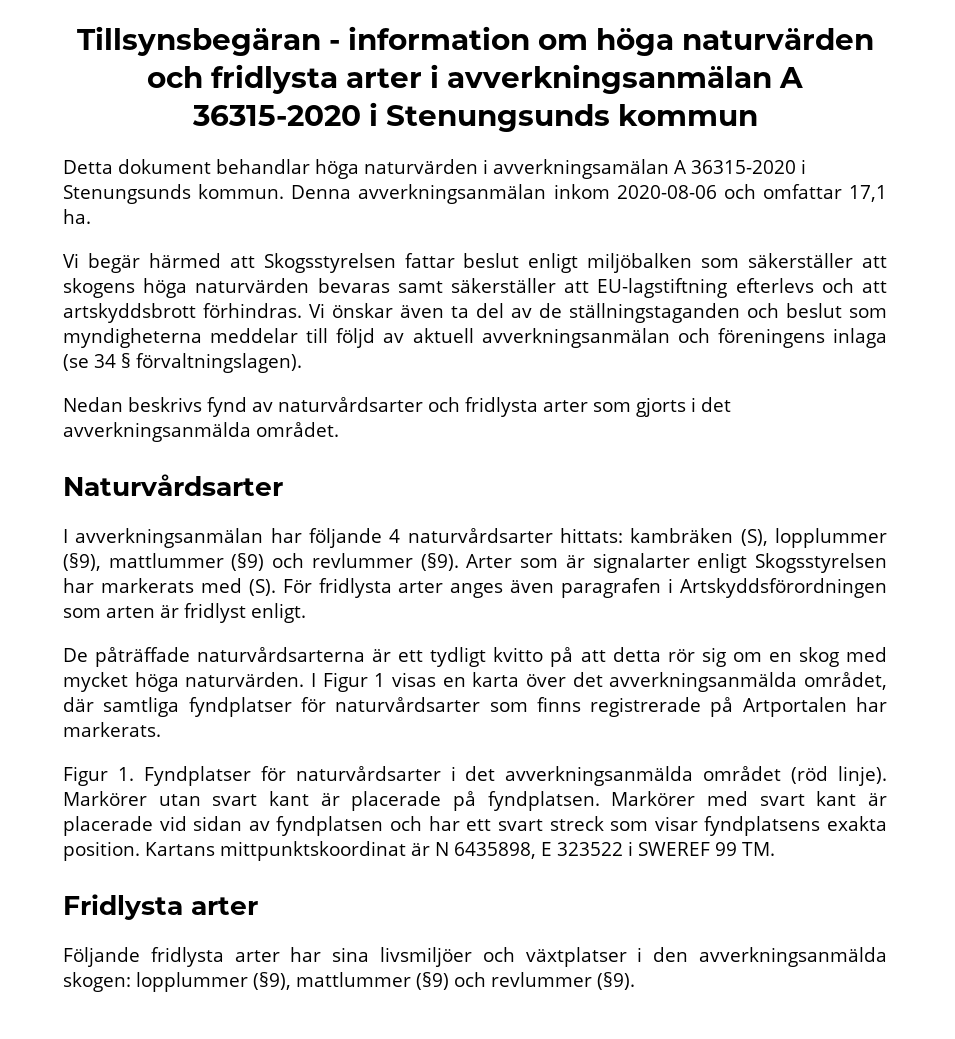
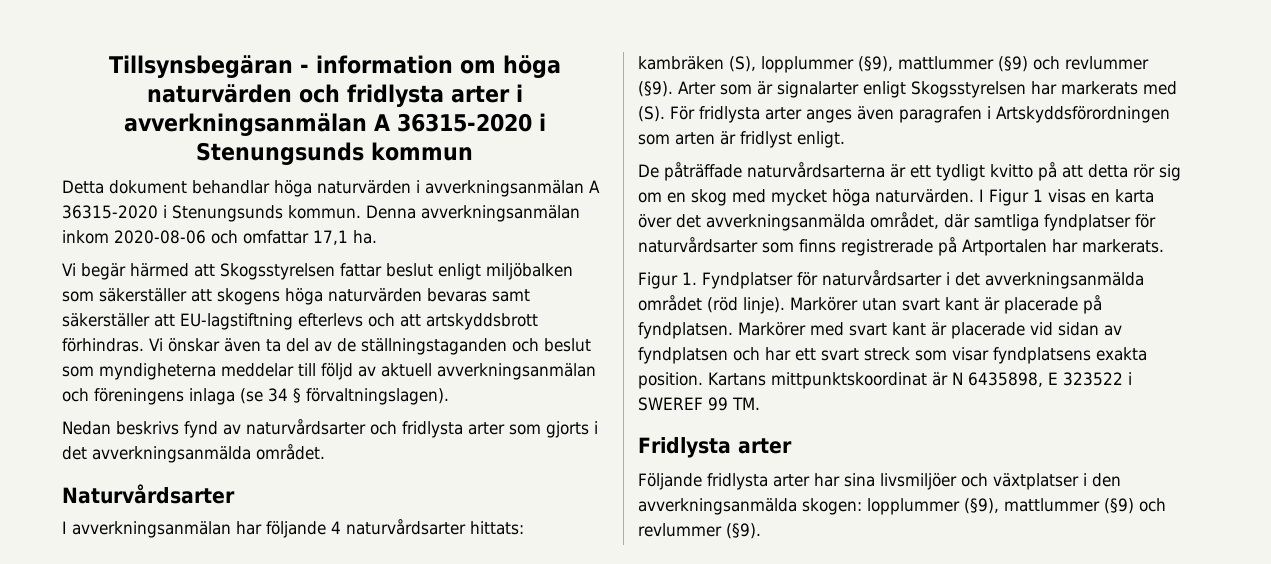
- Detta dokument behandlar höga naturvärden i avverkningsamälan A 36315-2020 i Stenungsunds kommun.
+ Detta dokument behandlar höga naturvärden i avverkningsanmälan A 36315-2020 i Stenungsunds kommun.

